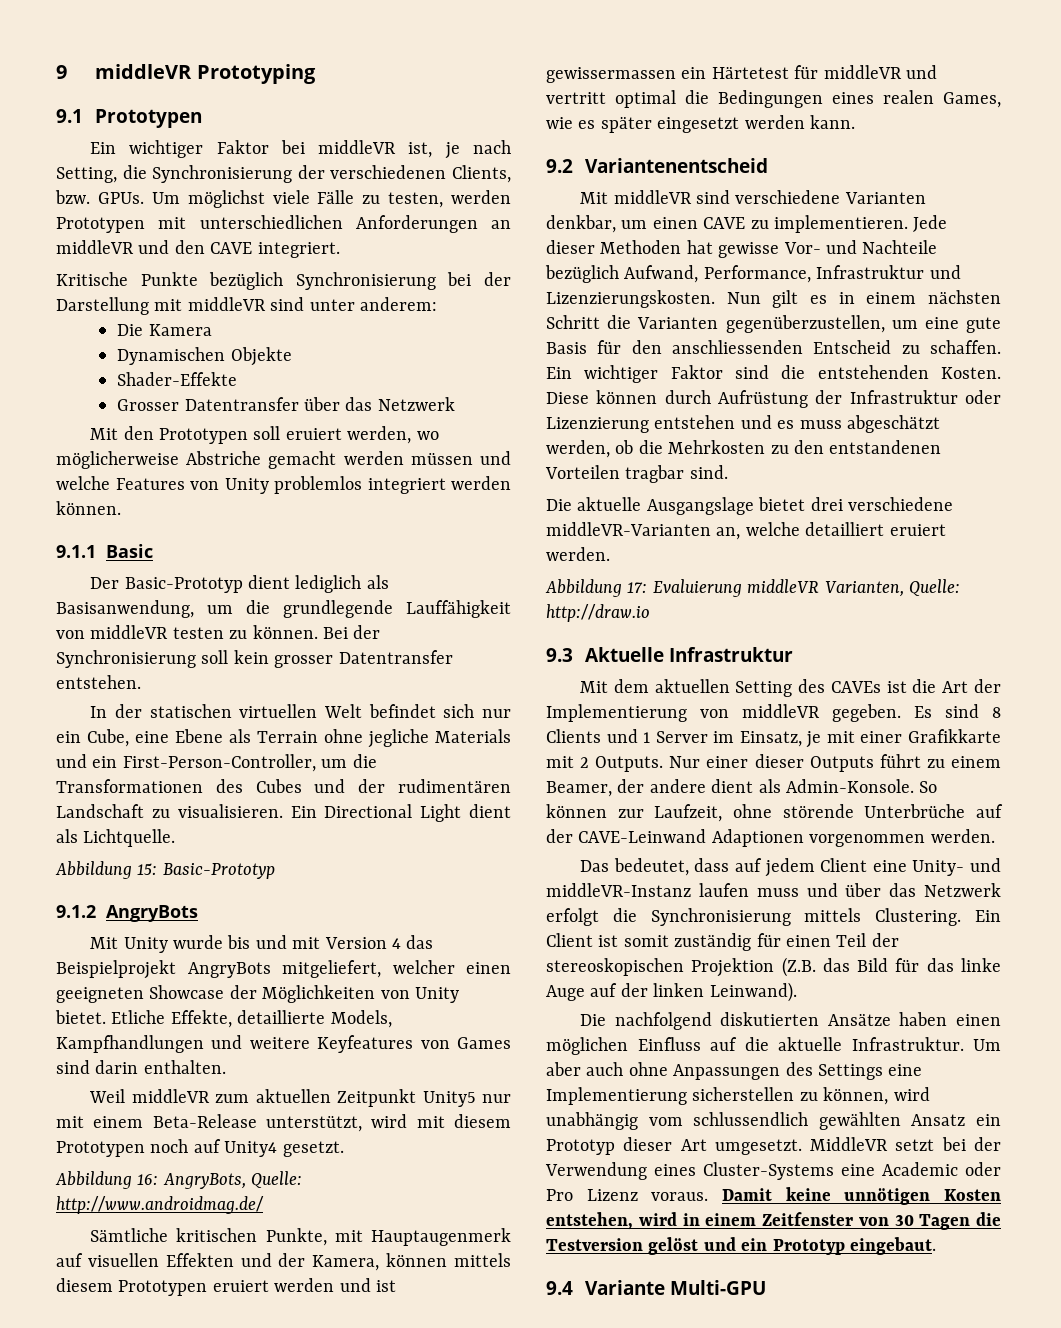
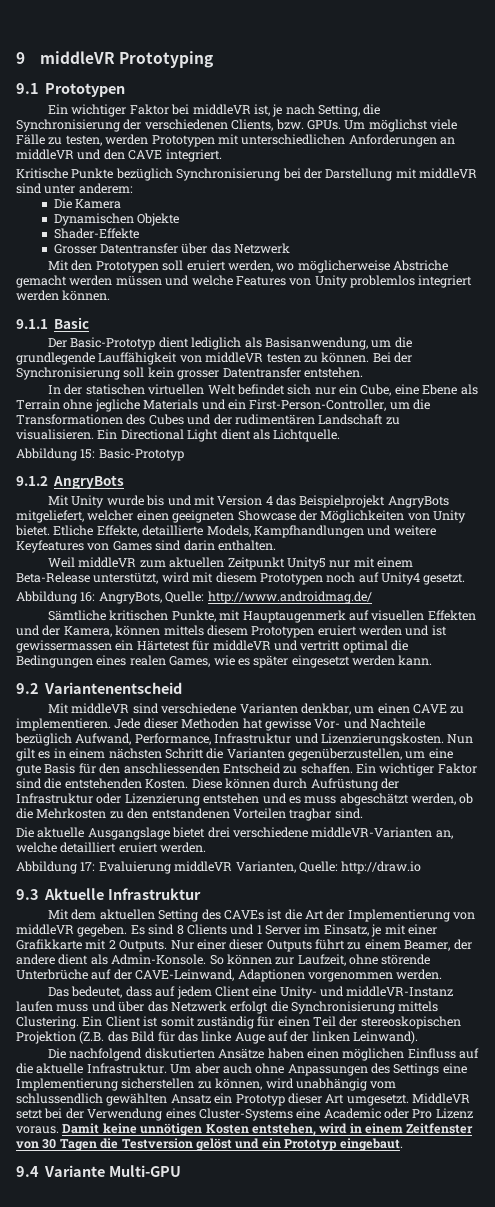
- So können zur Laufzeit, ohne störende Unterbrüche auf der CAVE-Leinwand Adaptionen vorgenommen werden.
+ So können zur Laufzeit, ohne störende Unterbrüche auf der CAVE-Leinwand, Adaptionen vorgenommen werden.

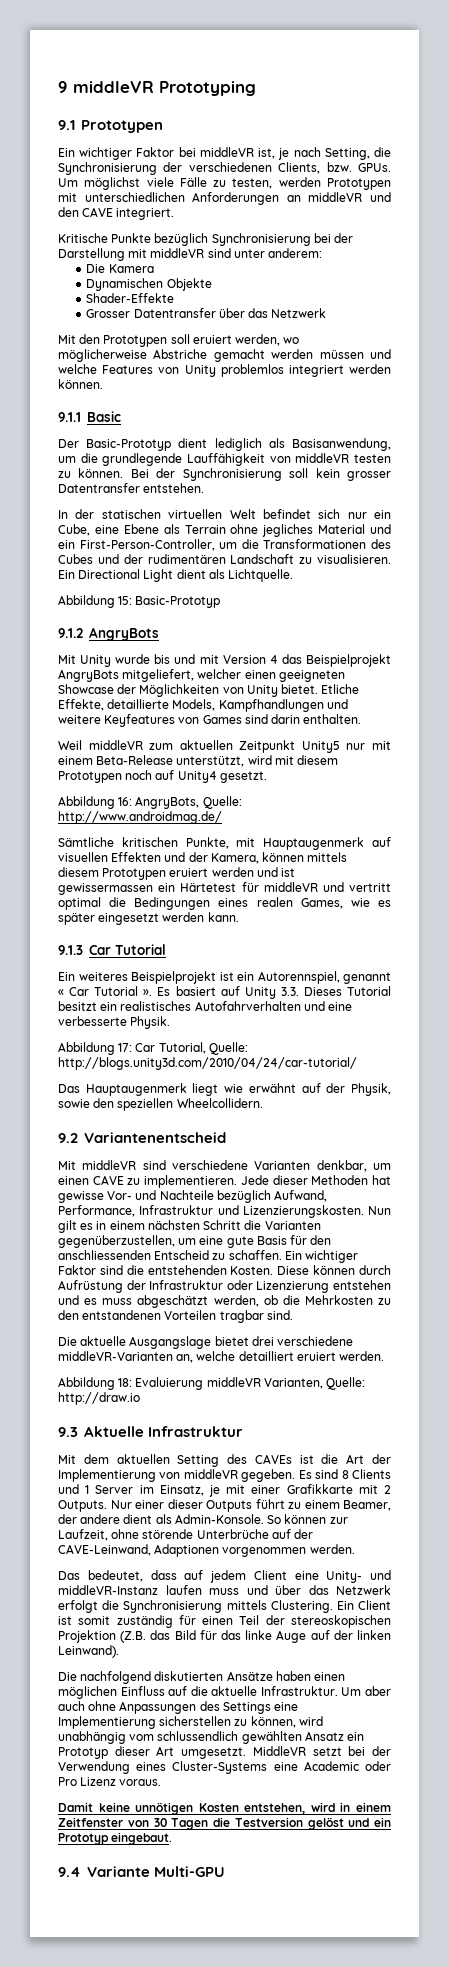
- In der statischen virtuellen Welt befindet sich nur ein Cube, eine Ebene als Terrain ohne jegliche Materials und ein First-Person-Controller, um die Transformationen des Cubes und der rudimentären Landschaft zu visualisieren.
+ In der statischen virtuellen Welt befindet sich nur ein Cube, eine Ebene als Terrain ohne jegliches Material und ein First-Person-Controller, um die Transformationen des Cubes und der rudimentären Landschaft zu visualisieren.
+ 9.1.3 Car Tutorial
+ Ein weiteres Beispielprojekt ist ein Autorennspiel, genannt « Car Tutorial ». Es basiert auf Unity 3.3. Dieses Tutorial besitzt ein realistisches Autofahrverhalten und eine verbesserte Physik.
+ Abbildung 17: Car Tutorial, Quelle: http://blogs.unity3d.com/2010/04/24/car-tutorial/
+ Das Hauptaugenmerk liegt wie erwähnt auf der Physik, sowie den speziellen Wheelcollidern.
- Abbildung 17: Evaluierung middleVR Varianten, Quelle: http://draw.io
+ Abbildung 18: Evaluierung middleVR Varianten, Quelle: http://draw.io
- MiddleVR setzt bei der Verwendung eines Cluster-Systems eine Academic oder Pro Lizenz voraus. Damit keine unnötigen Kosten entstehen, wird in einem Zeitfenster von 30 Tagen die Testversion gelöst und ein Prototyp eingebaut.
+ MiddleVR setzt bei der Verwendung eines Cluster-Systems eine Academic oder Pro Lizenz voraus.
+ Damit keine unnötigen Kosten entstehen, wird in einem Zeitfenster von 30 Tagen die Testversion gelöst und ein Prototyp eingebaut.

